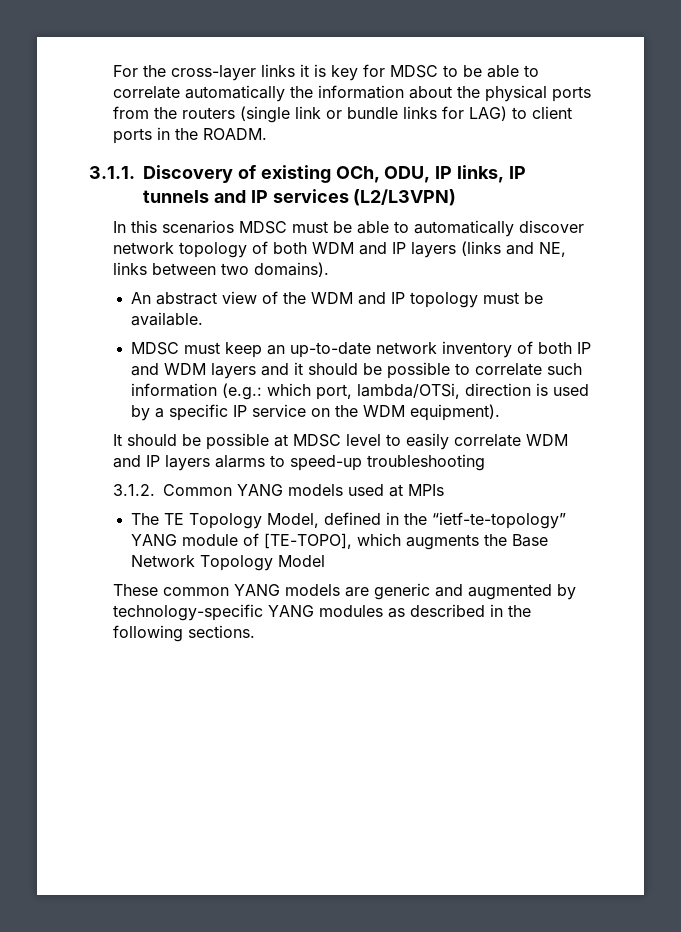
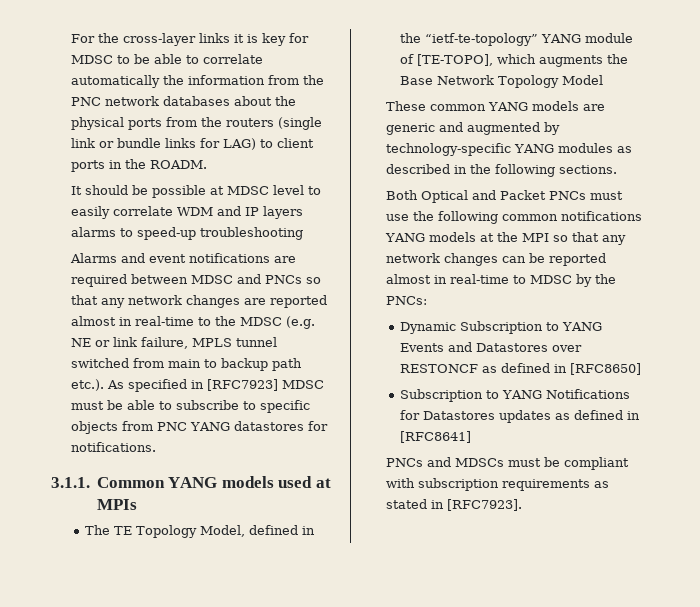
- For the cross-layer links it is key for MDSC to be able to correlate automatically the information about the physical ports from the routers (single link or bundle links for LAG) to client ports in the ROADM.
+ For the cross-layer links it is key for MDSC to be able to correlate automatically the information from the PNC network databases about the physical ports from the routers (single link or bundle links for LAG) to client ports in the ROADM.
- 3.1.1. Discovery of existing OCh, ODU, IP links, IP tunnels and IP services (L2/L3VPN)
- In this scenarios MDSC must be able to automatically discover network topology of both WDM and IP layers (links and NE, links between two domains).
- An abstract view of the WDM and IP topology must be available.
- MDSC must keep an up-to-date network inventory of both IP and WDM layers and it should be possible to correlate such information (e.g.: which port, lambda/OTSi, direction is used by a specific IP service on the WDM equipment).
- 3.1.2. Common YANG models used at MPIs
+ Alarms and event notifications are required between MDSC and PNCs so that any network changes are reported almost in real-time to the MDSC (e.g. NE or link failure, MPLS tunnel switched from main to backup path etc.). As specified in [RFC7923] MDSC must be able to subscribe to specific objects from PNC YANG datastores for notifications.
+ 3.1.1. Common YANG models used at MPIs
+ Both Optical and Packet PNCs must use the following common notifications YANG models at the MPI so that any network changes can be reported almost in real-time to MDSC by the PNCs:
+ Dynamic Subscription to YANG Events and Datastores over RESTONCF as defined in [RFC8650]
+ Subscription to YANG Notifications for Datastores updates as defined in [RFC8641]
+ PNCs and MDSCs must be compliant with subscription requirements as stated in [RFC7923].

